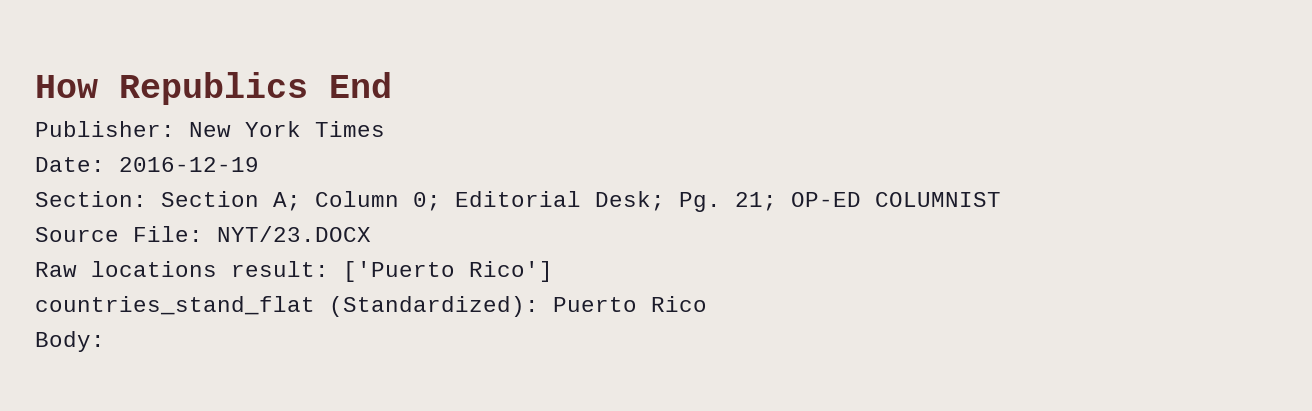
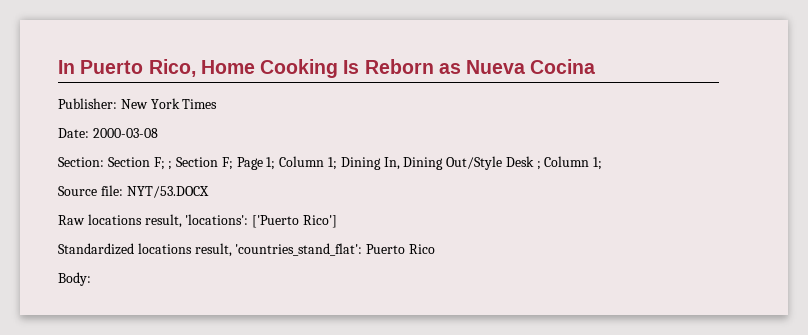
- How Republics End
+ In Puerto Rico, Home Cooking Is Reborn as Nueva Cocina
- Date: 2016-12-19
+ Date: 2000-03-08
- Section: Section A; Column 0; Editorial Desk; Pg. 21; OP-ED COLUMNIST
+ Section: Section F; ; Section F; Page 1; Column 1; Dining In, Dining Out/Style Desk ; Column 1;
- Source File: NYT/23.DOCX
+ Source file: NYT/53.DOCX
- Raw locations result: ['Puerto Rico']
+ Raw locations result, 'locations': ['Puerto Rico']
- countries_stand_flat (Standardized): Puerto Rico
+ Standardized locations result, 'countries_stand_flat': Puerto Rico

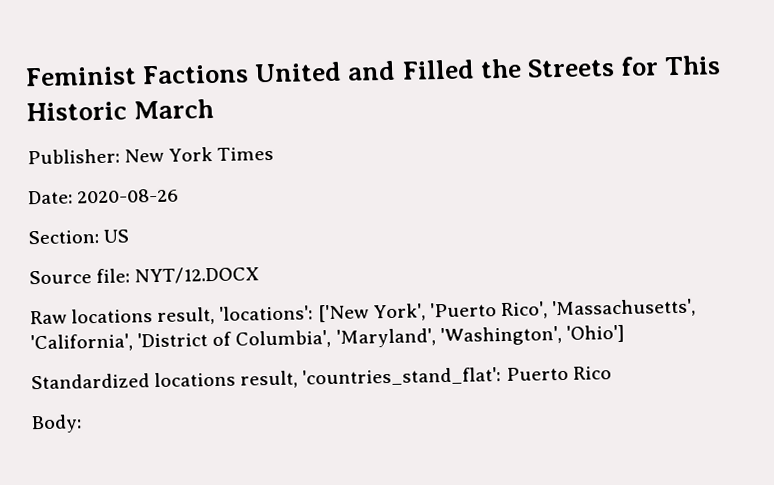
- In Puerto Rico, Home Cooking Is Reborn as Nueva Cocina
+ Feminist Factions United and Filled the Streets for This Historic March
- Date: 2000-03-08
+ Date: 2020-08-26
- Section: Section F; ; Section F; Page 1; Column 1; Dining In, Dining Out/Style Desk ; Column 1;
+ Section: US
- Source file: NYT/53.DOCX
+ Source file: NYT/12.DOCX
- Raw locations result, 'locations': ['Puerto Rico']
+ Raw locations result, 'locations': ['New York', 'Puerto Rico', 'Massachusetts', 'California', 'District of Columbia', 'Maryland', 'Washington', 'Ohio']

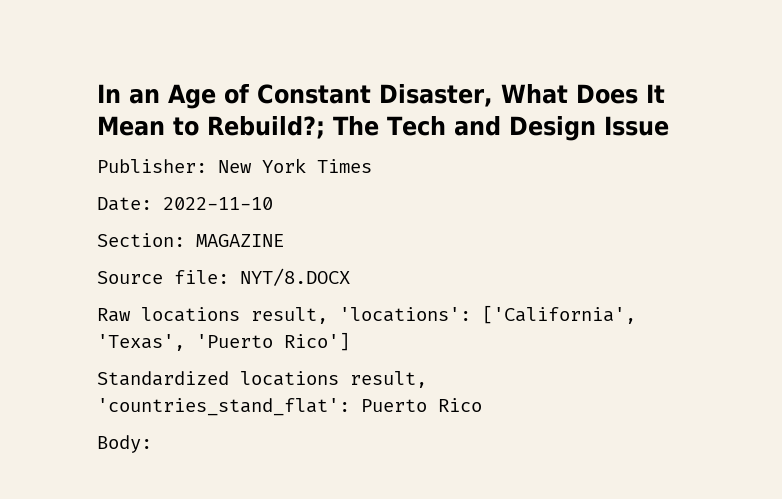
- Feminist Factions United and Filled the Streets for This Historic March
+ In an Age of Constant Disaster, What Does It Mean to Rebuild?; The Tech and Design Issue
- Date: 2020-08-26
+ Date: 2022-11-10
- Section: US
+ Section: MAGAZINE
- Source file: NYT/12.DOCX
+ Source file: NYT/8.DOCX
- Raw locations result, 'locations': ['New York', 'Puerto Rico', 'Massachusetts', 'California', 'District of Columbia', 'Maryland', 'Washington', 'Ohio']
+ Raw locations result, 'locations': ['California', 'Texas', 'Puerto Rico']

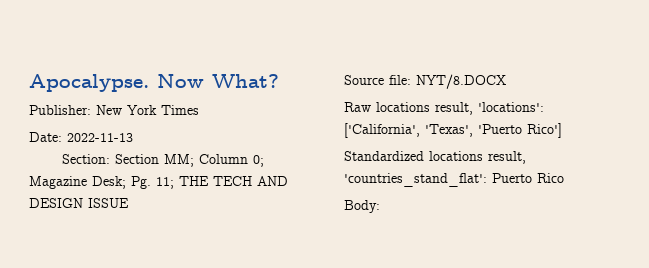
- In an Age of Constant Disaster, What Does It Mean to Rebuild?; The Tech and Design Issue
+ Apocalypse. Now What?
- Date: 2022-11-10
+ Date: 2022-11-13
- Section: MAGAZINE
+ Section: Section MM; Column 0; Magazine Desk; Pg. 11; THE TECH AND DESIGN ISSUE

